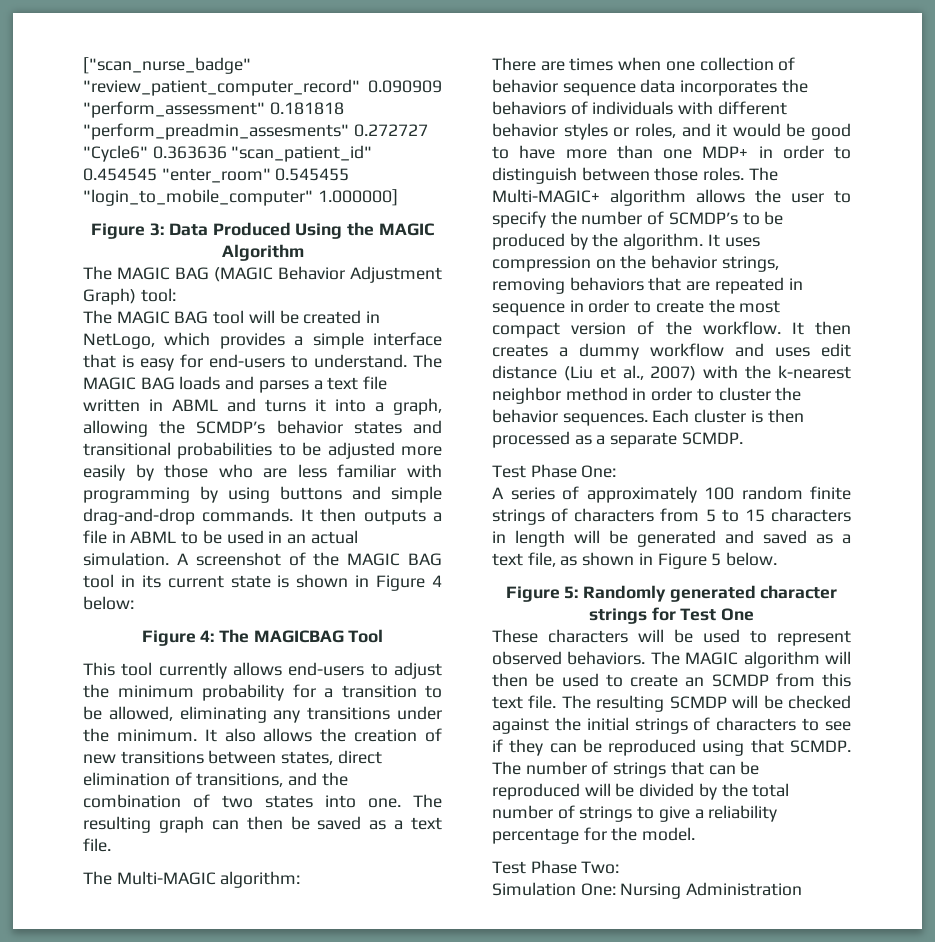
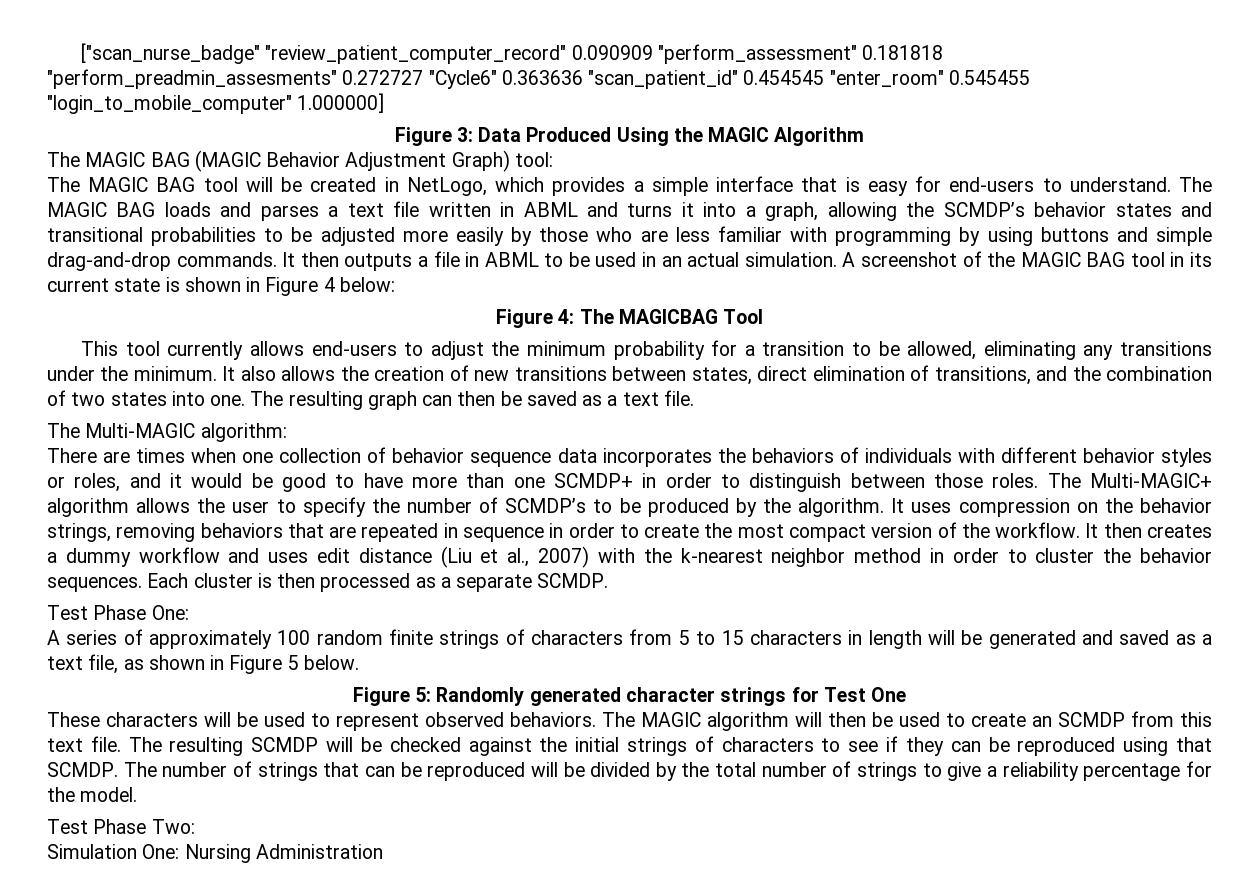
- There are times when one collection of behavior sequence data incorporates the behaviors of individuals with different behavior styles or roles, and it would be good to have more than one MDP+ in order to distinguish between those roles.
+ There are times when one collection of behavior sequence data incorporates the behaviors of individuals with different behavior styles or roles, and it would be good to have more than one SCMDP+ in order to distinguish between those roles.

